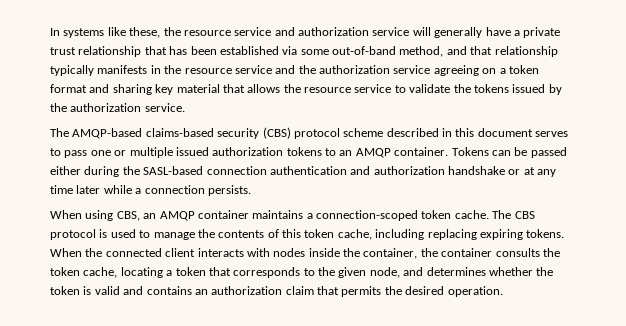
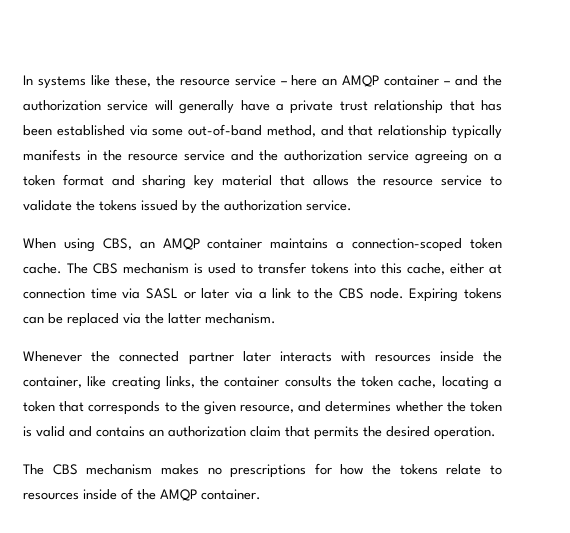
- In systems like these, the resource service and authorization service will generally have a private trust relationship that has been established via some out-of-band method, and that relationship typically manifests in the resource service and the authorization service agreeing on a token format and sharing key material that allows the resource service to validate the tokens issued by the authorization service.
+ In systems like these, the resource service – here an AMQP container – and the authorization service will generally have a private trust relationship that has been established via some out-of-band method, and that relationship typically manifests in the resource service and the authorization service agreeing on a token format and sharing key material that allows the resource service to validate the tokens issued by the authorization service.
- The AMQP-based claims-based security (CBS) protocol scheme described in this document serves to pass one or multiple issued authorization tokens to an AMQP container. Tokens can be passed either during the SASL-based connection authentication and authorization handshake or at any time later while a connection persists.
- The CBS protocol is used to manage the contents of this token cache, including replacing expiring tokens. When the connected client interacts with nodes inside the container, the container consults the token cache, locating a token that corresponds to the given node, and determines whether the token is valid and contains an authorization claim that permits the desired operation.
+ The CBS mechanism is used to transfer tokens into this cache, either at connection time via SASL or later via a link to the CBS node. Expiring tokens can be replaced via the latter mechanism.
+ Whenever the connected partner later interacts with resources inside the container, like creating links, the container consults the token cache, locating a token that corresponds to the given resource, and determines whether the token is valid and contains an authorization claim that permits the desired operation.
+ The CBS mechanism makes no prescriptions for how the tokens relate to resources inside of the AMQP container.

